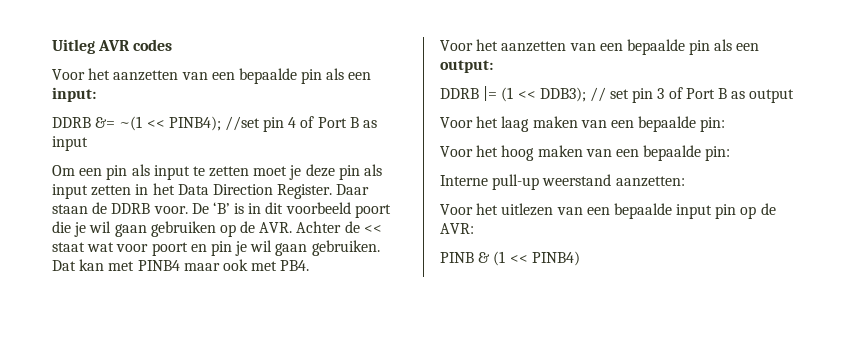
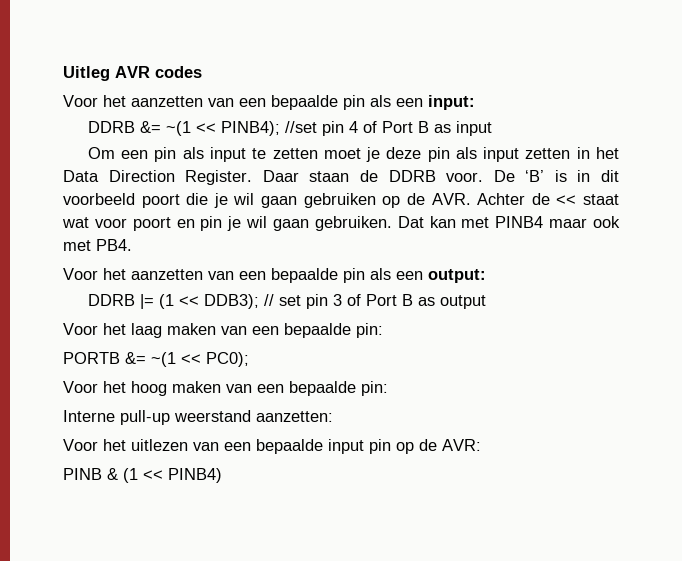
+ PORTB &= ~(1 << PC0);

